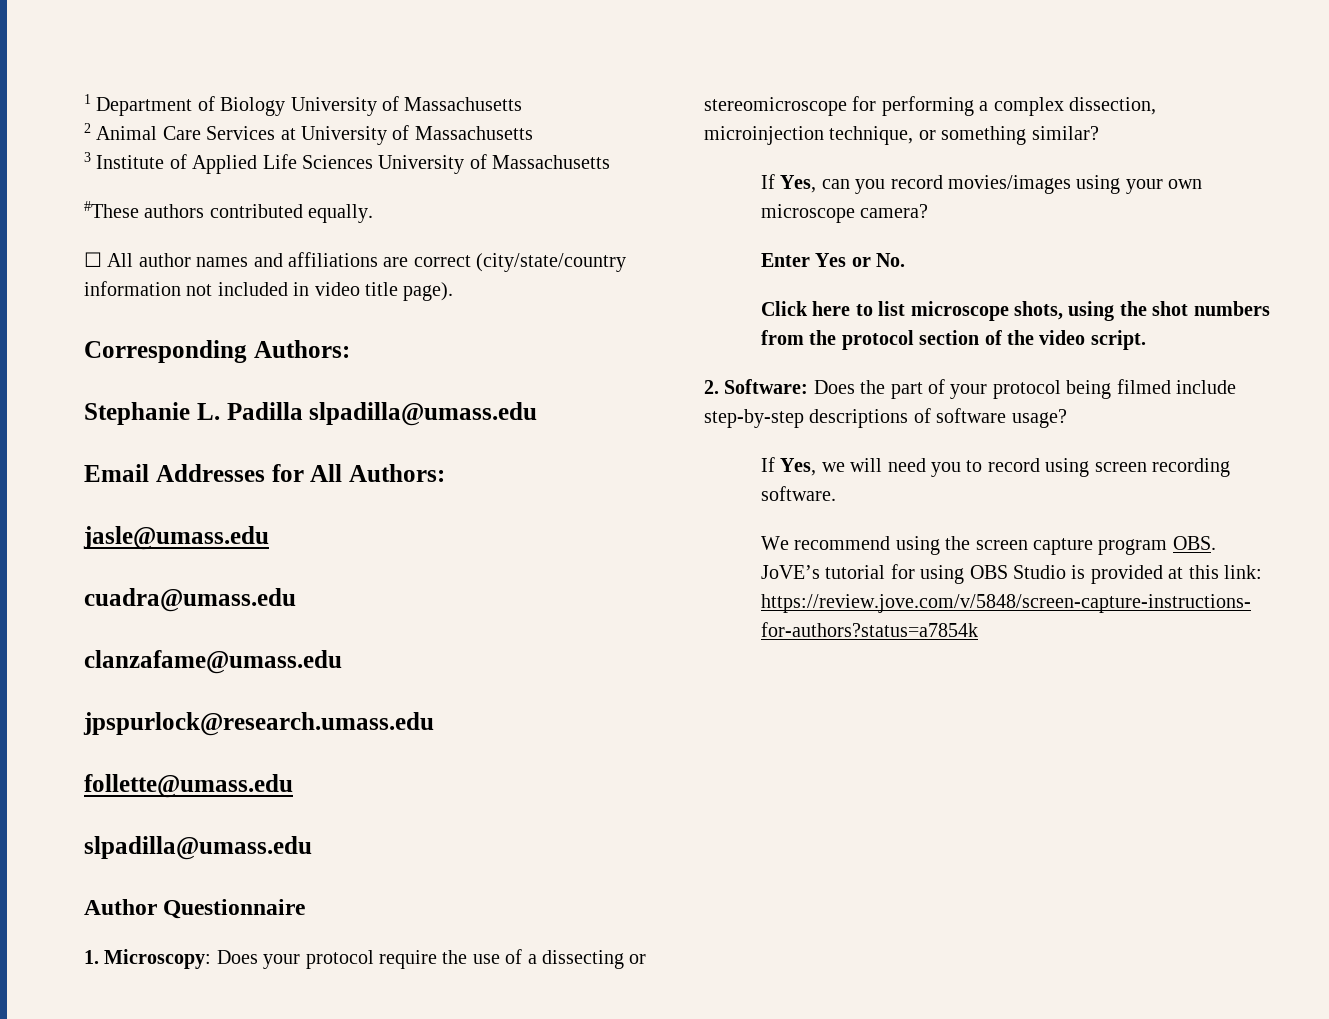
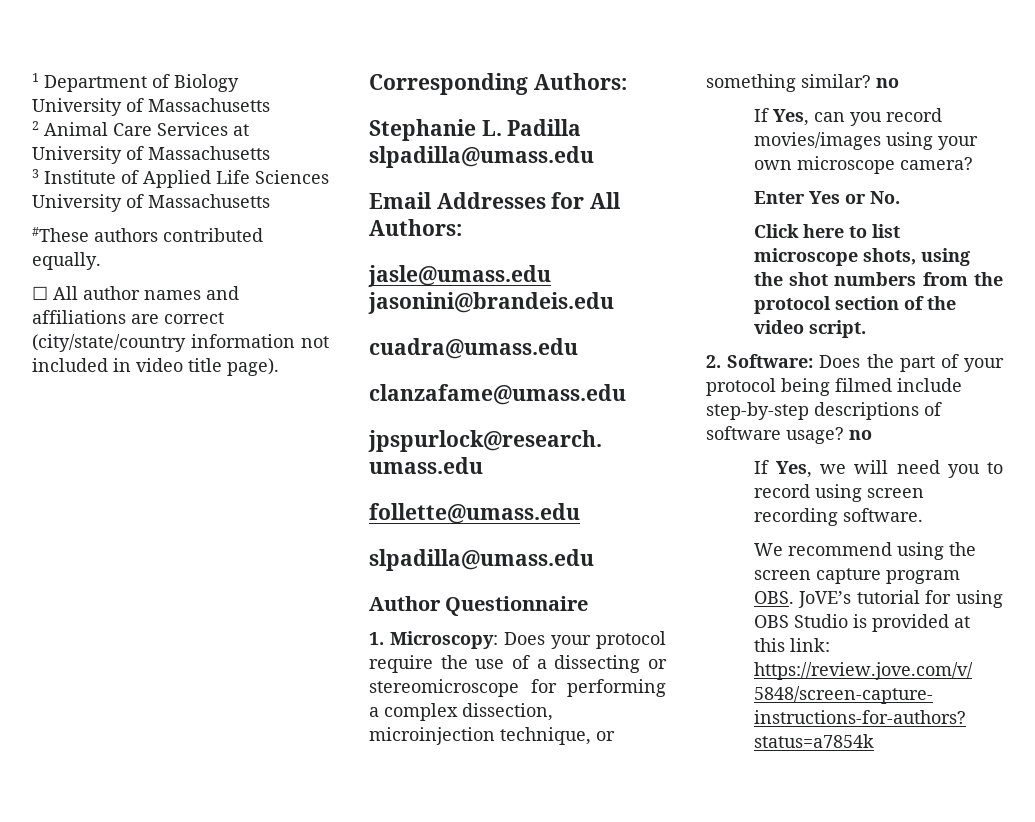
- jasle@umass.edu
+ jasle@umass.edu jasonini@brandeis.edu
- 1. Microscopy: Does your protocol require the use of a dissecting or stereomicroscope for performing a complex dissection, microinjection technique, or something similar?
+ 1. Microscopy: Does your protocol require the use of a dissecting or stereomicroscope for performing a complex dissection, microinjection technique, or something similar? no
- 2. Software: Does the part of your protocol being filmed include step-by-step descriptions of software usage?
+ 2. Software: Does the part of your protocol being filmed include step-by-step descriptions of software usage? no

